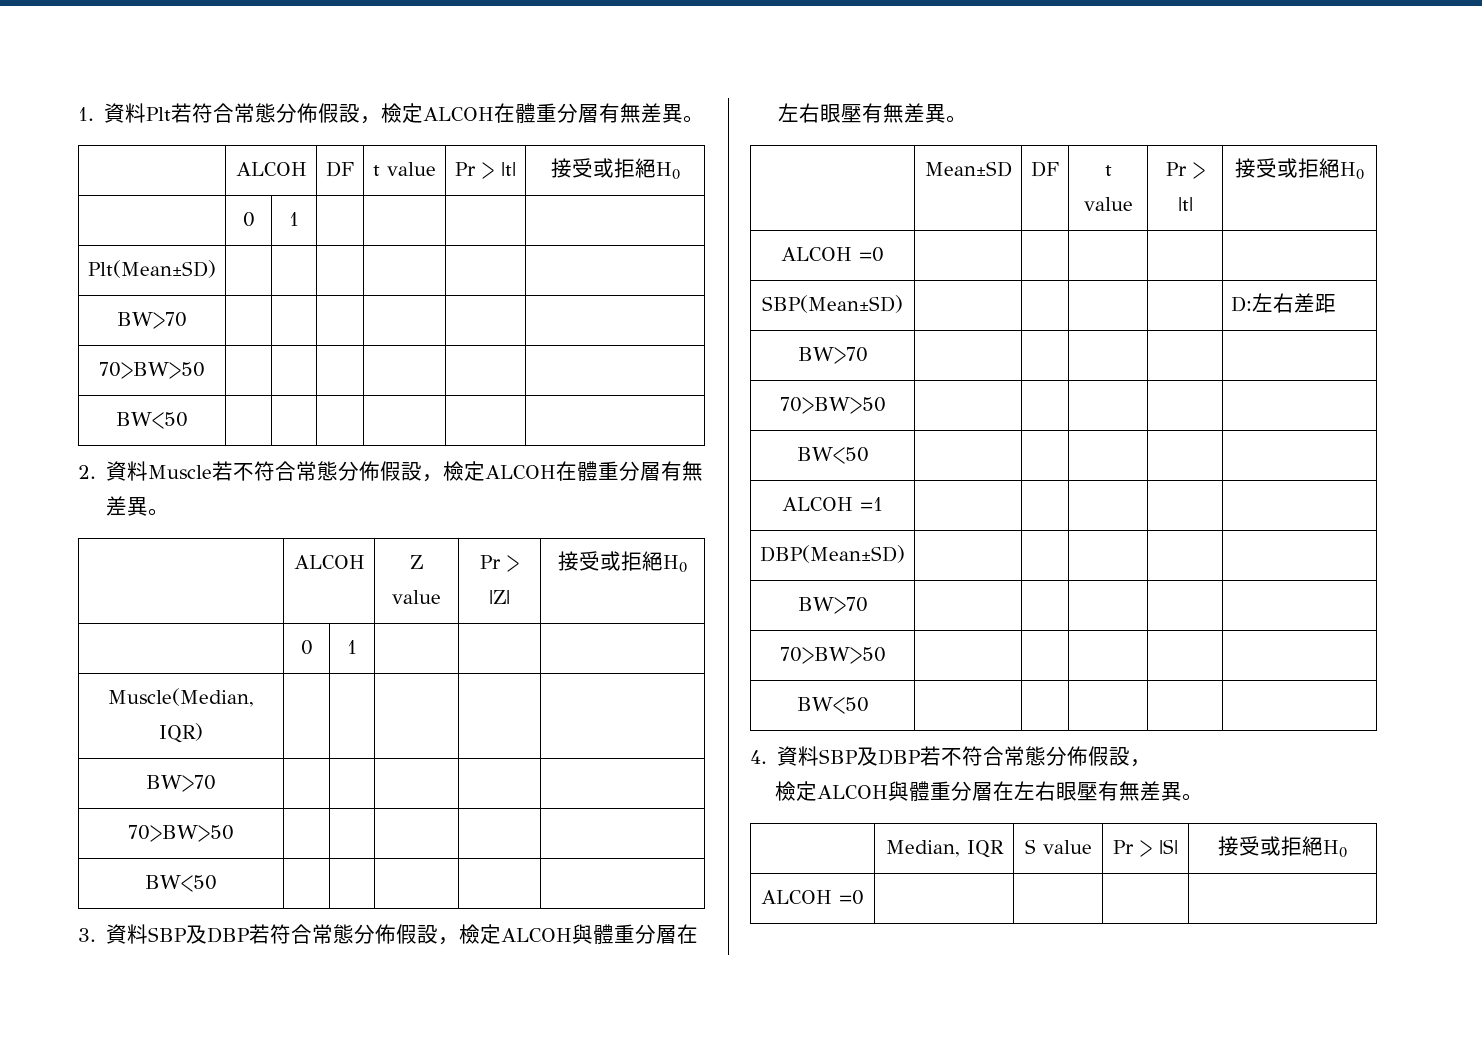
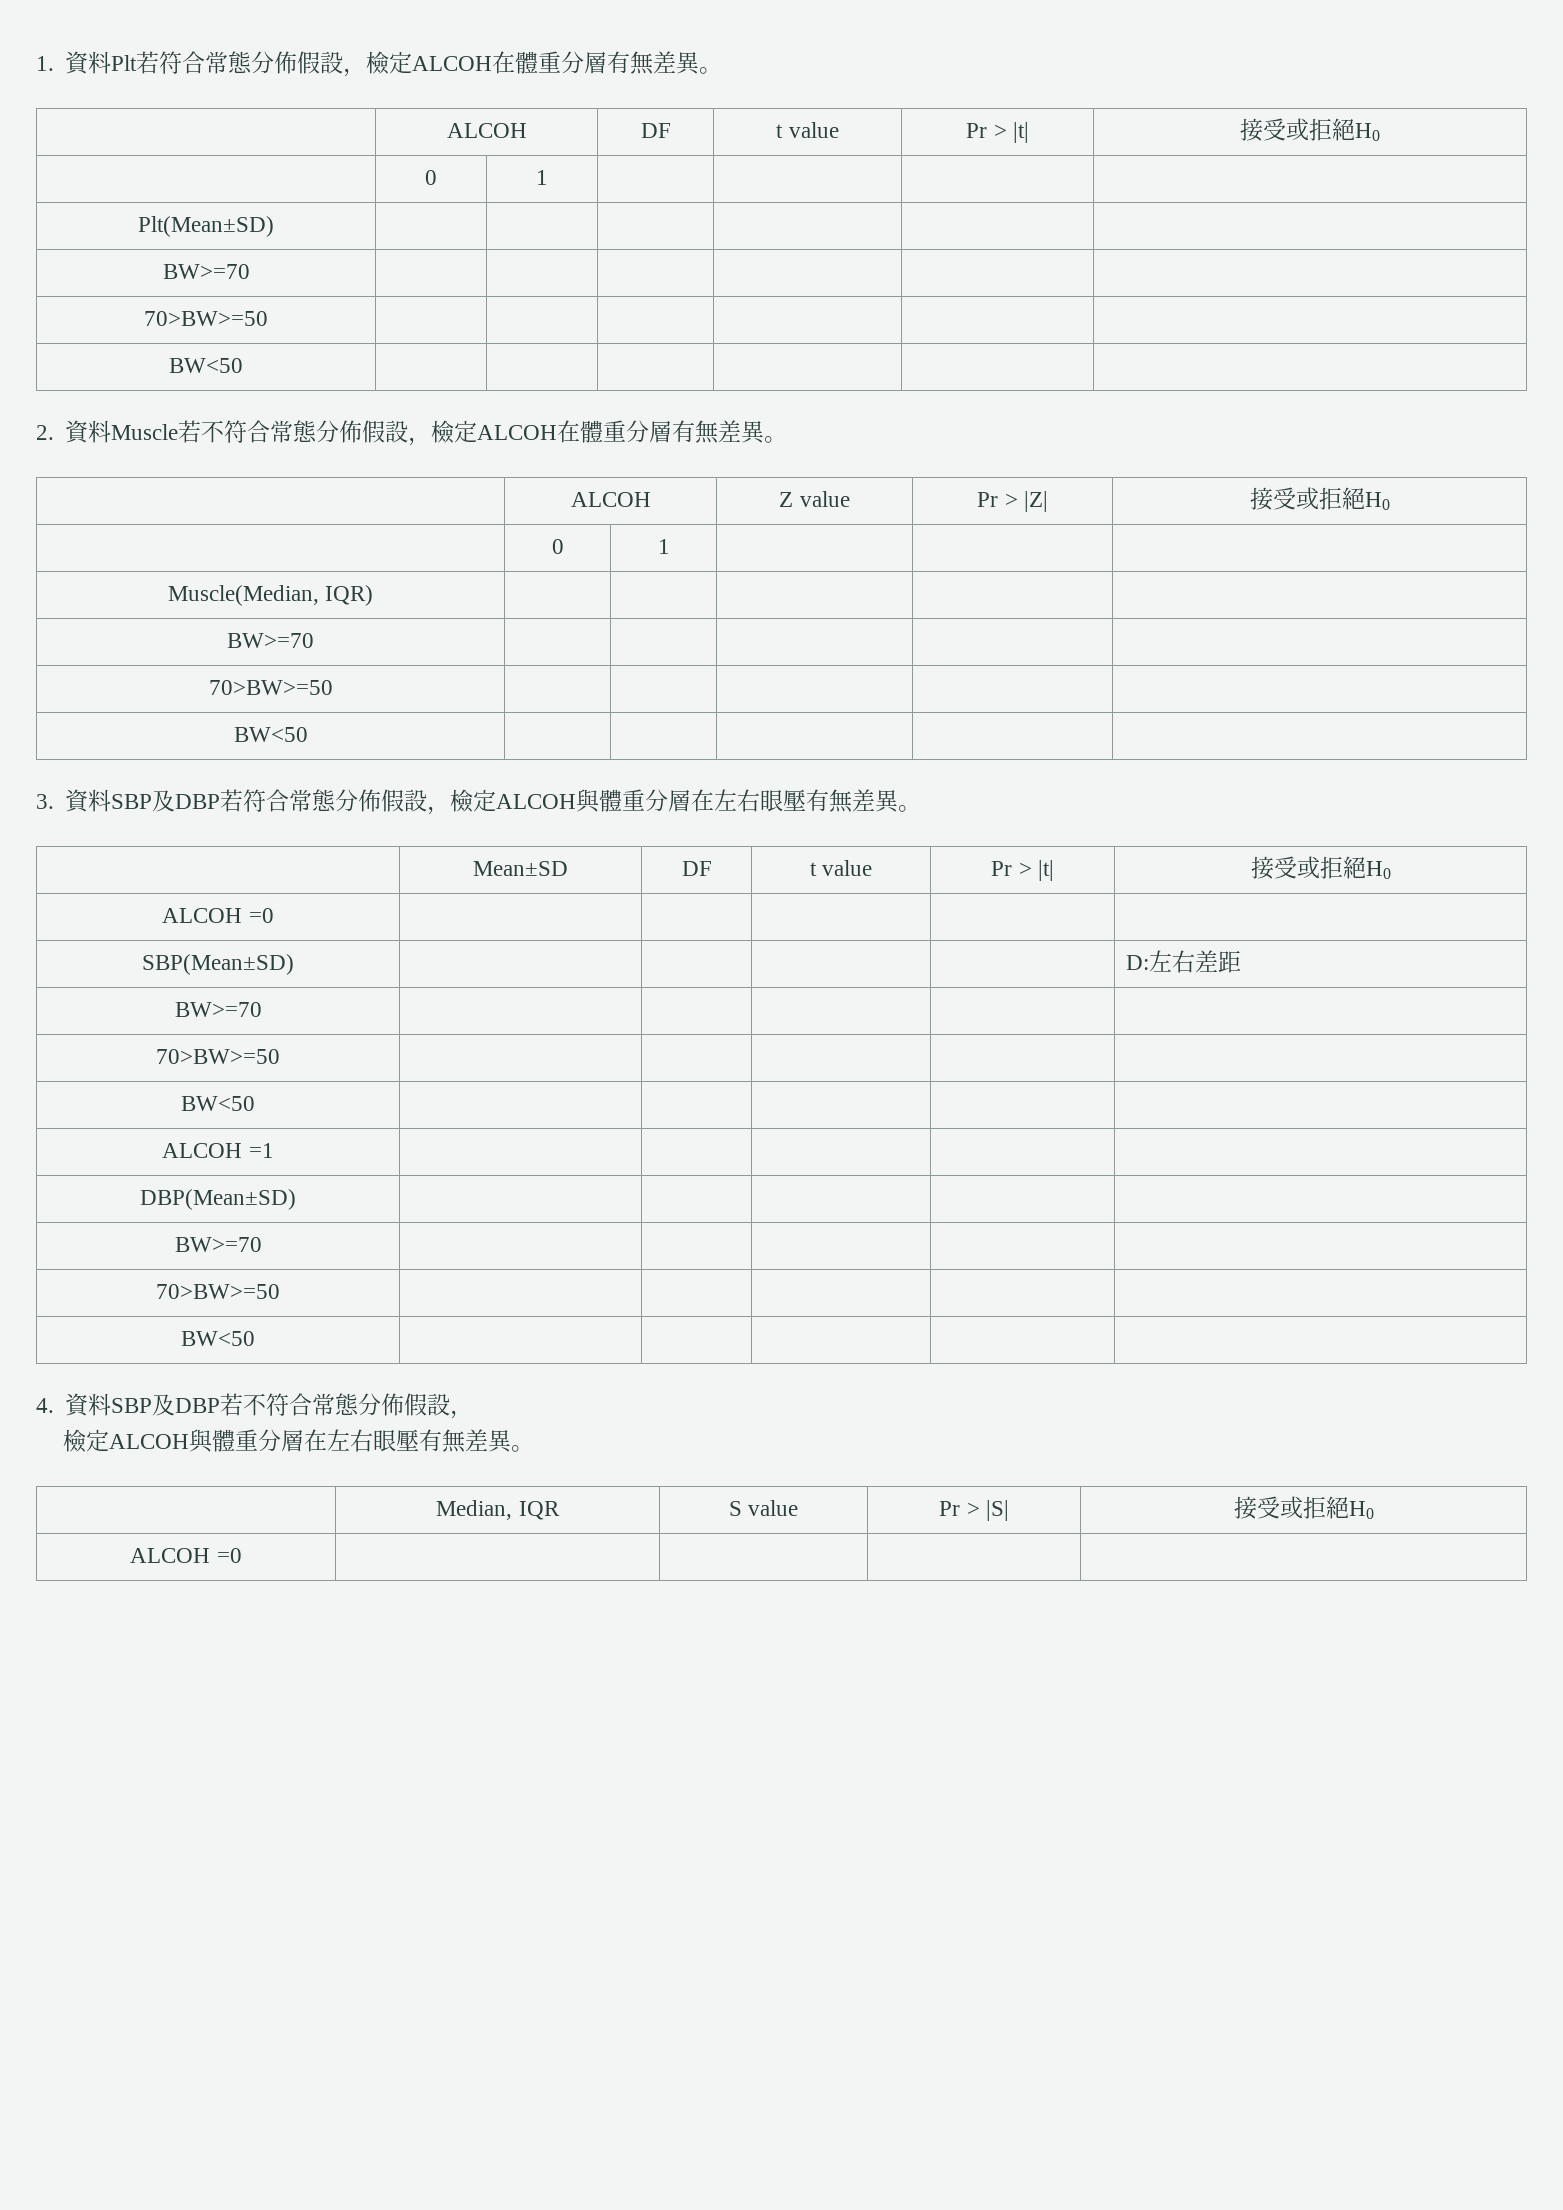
- BW>70 | | | | | |
- 70>BW>50 | | | | | |
+ BW>=70 | | | | | |
+ 70>BW>=50 | | | | | |
  Muscle(Median, IQR) | | | | |
- BW>70 | | | | |
- 70>BW>50 | | | | |
+ BW>=70 | | | | |
+ 70>BW>=50 | | | | |
  SBP(Mean±SD) | | | | | D:左右差距
- BW>70 | | | | |
- 70>BW>50 | | | | |
+ BW>=70 | | | | |
+ 70>BW>=50 | | | | |
  DBP(Mean±SD) | | | | |
- BW>70 | | | | |
- 70>BW>50 | | | | |
+ BW>=70 | | | | |
+ 70>BW>=50 | | | | |

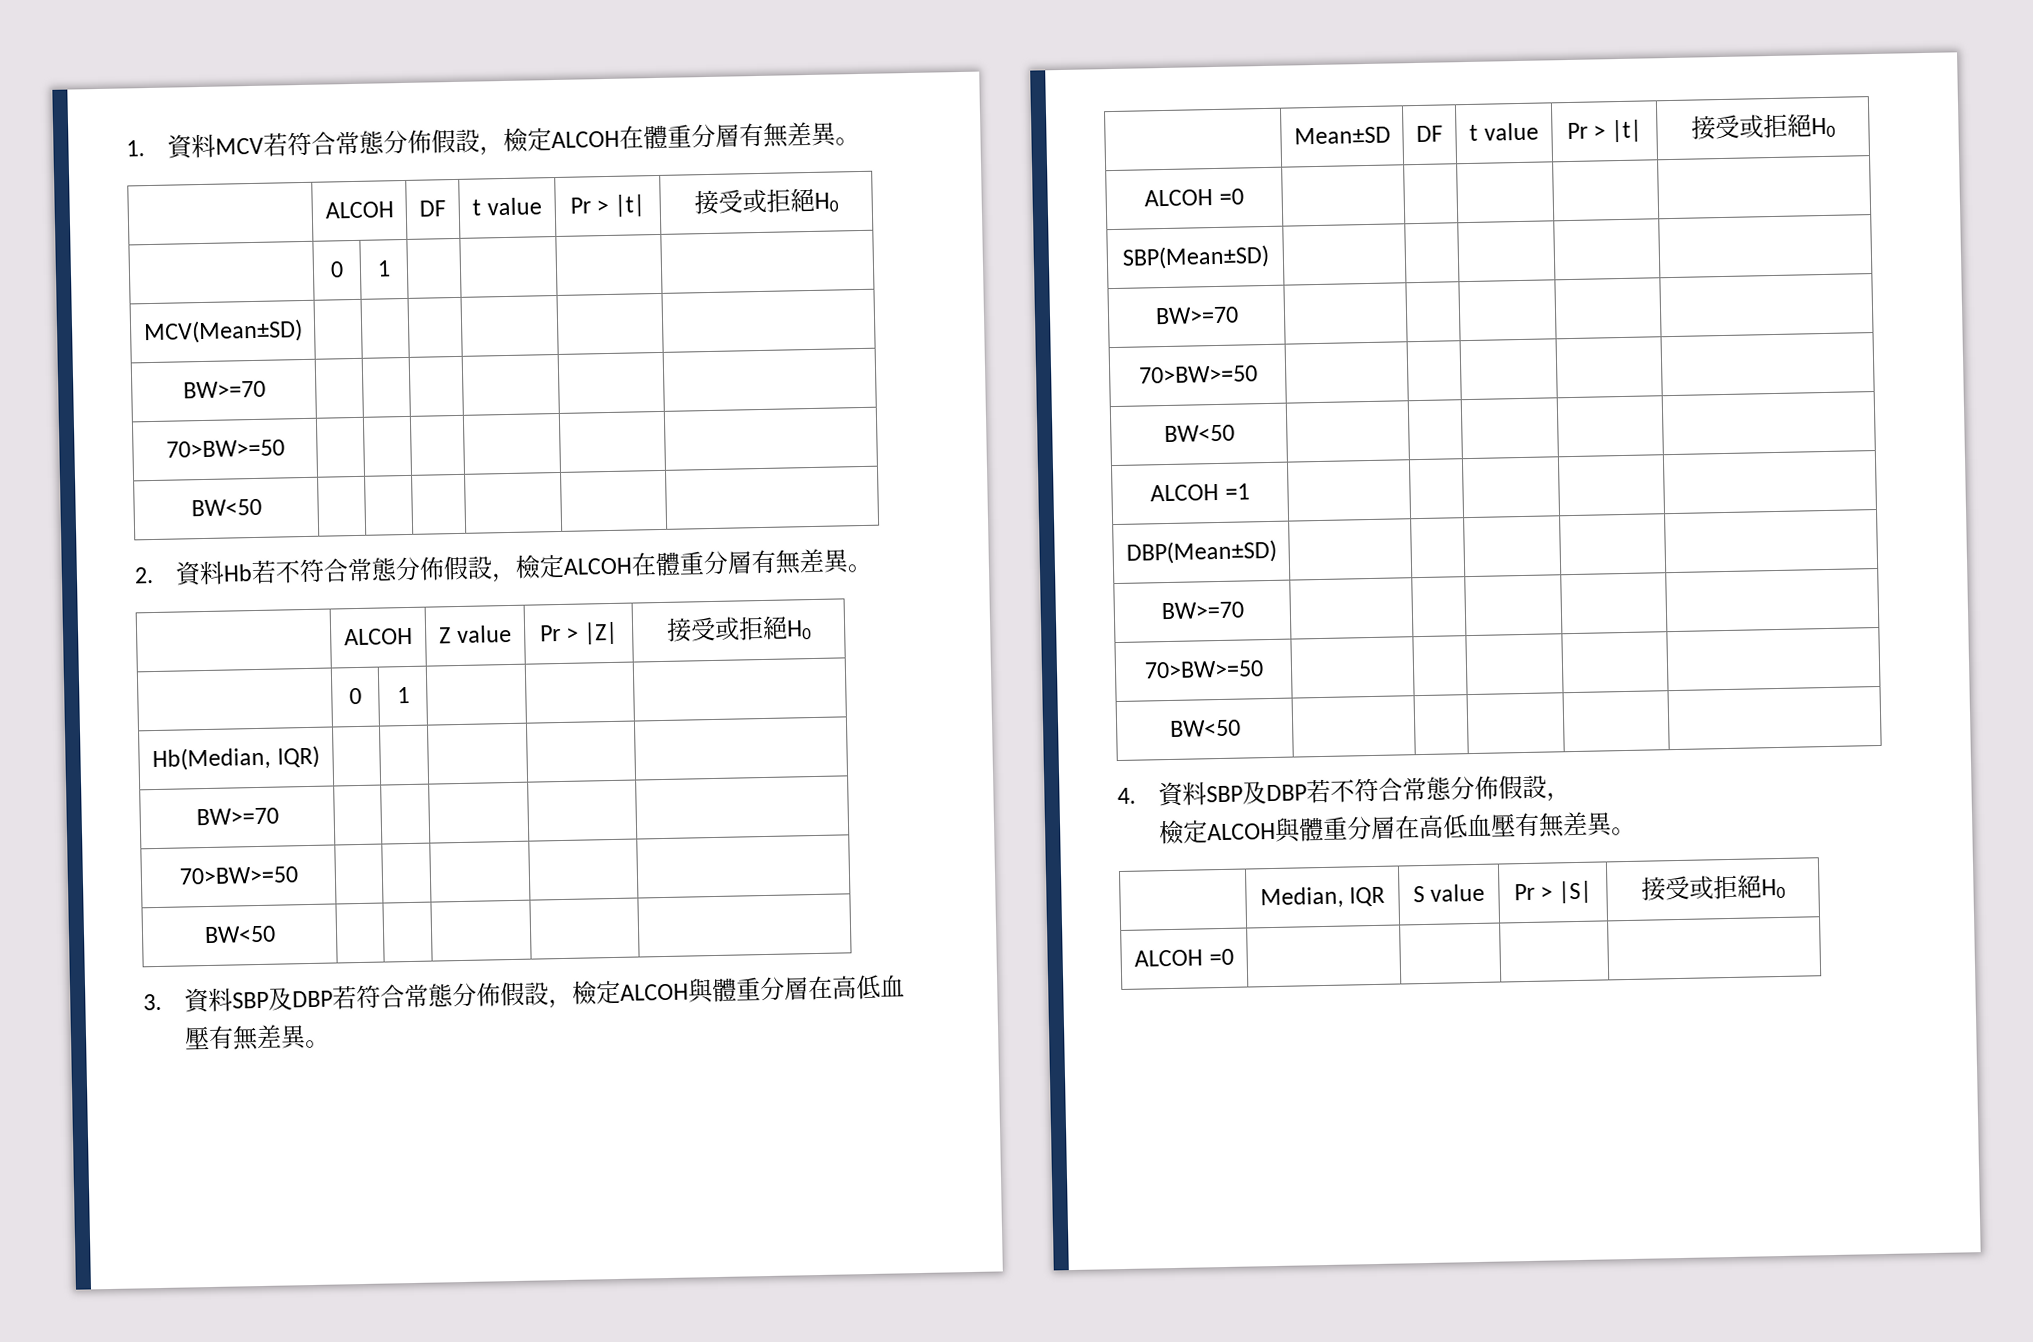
- 1.資料Plt若符合常態分佈假設，檢定ALCOH在體重分層有無差異。
+ 1.資料MCV若符合常態分佈假設，檢定ALCOH在體重分層有無差異。
- Plt(Mean±SD) | | | | | |
+ MCV(Mean±SD) | | | | | |
- 2.資料Muscle若不符合常態分佈假設，檢定ALCOH在體重分層有無差異。
+ 2.資料Hb若不符合常態分佈假設，檢定ALCOH在體重分層有無差異。
- Muscle(Median, IQR) | | | | |
+ Hb(Median, IQR) | | | | |
- 3.資料SBP及DBP若符合常態分佈假設，檢定ALCOH與體重分層在左右眼壓有無差異。
+ 3.資料SBP及DBP若符合常態分佈假設，檢定ALCOH與體重分層在高低血壓有無差異。
- SBP(Mean±SD) | | | | | D:左右差距
+ SBP(Mean±SD) | | | | |
  4.資料SBP及DBP若不符合常態分佈假設，
- 檢定ALCOH與體重分層在左右眼壓有無差異。
+ 檢定ALCOH與體重分層在高低血壓有無差異。

